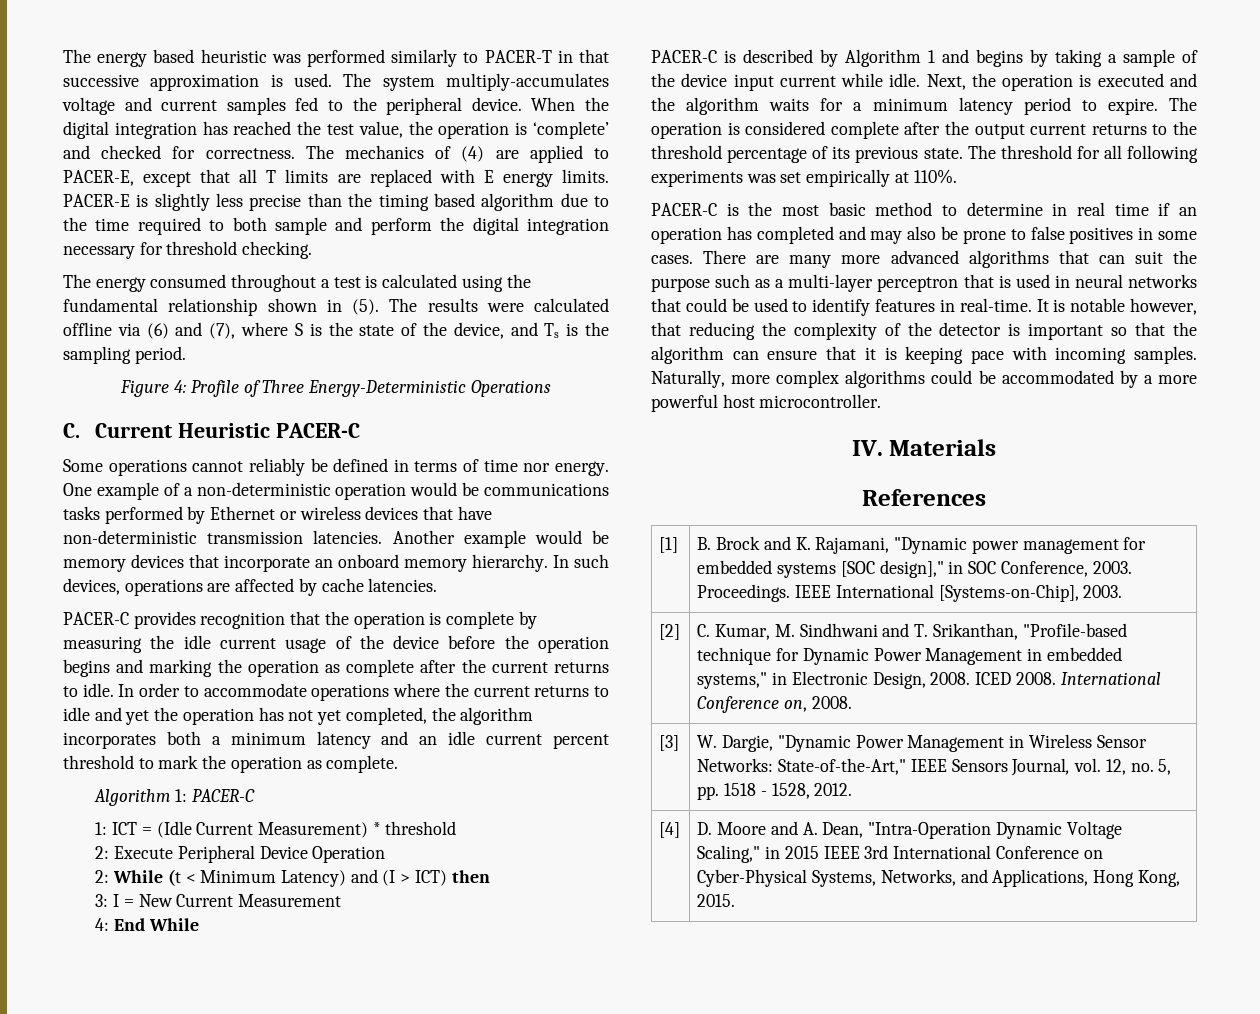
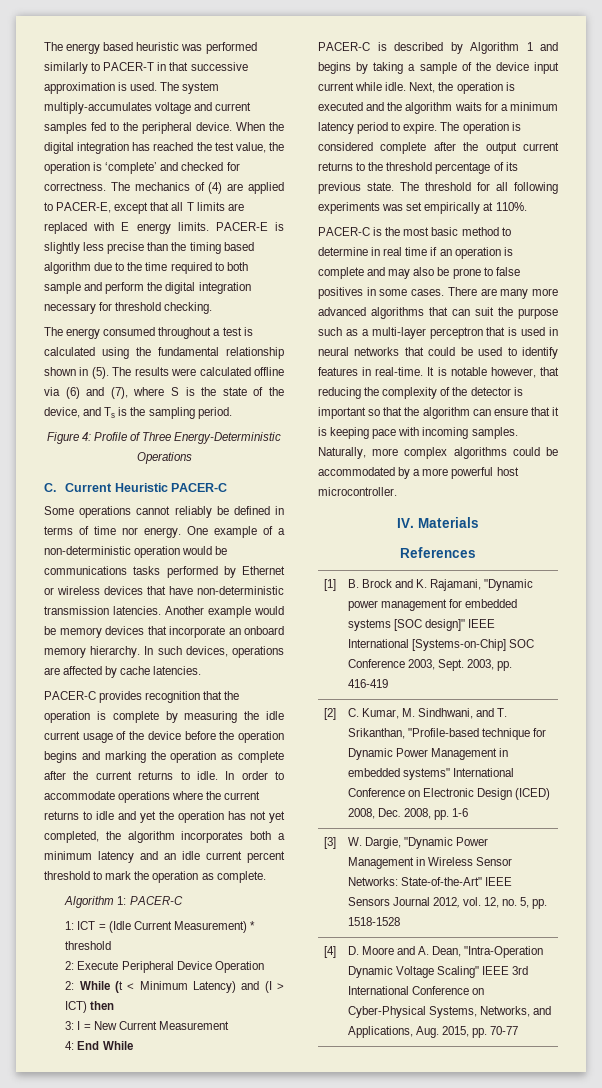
- PACER-C is the most basic method to determine in real time if an operation has completed and may also be prone to false positives in some cases.
+ PACER-C is the most basic method to determine in real time if an operation is complete and may also be prone to false positives in some cases.
- [1] | B. Brock and K. Rajamani, "Dynamic power management for embedded systems [SOC design]," in SOC Conference, 2003. Proceedings. IEEE International [Systems-on-Chip], 2003.
+ [1] | B. Brock and K. Rajamani, "Dynamic power management for embedded systems [SOC design]" IEEE International [Systems-on-Chip] SOC Conference 2003, Sept. 2003, pp. 416-419
- [2] | C. Kumar, M. Sindhwani and T. Srikanthan, "Profile-based technique for Dynamic Power Management in embedded systems," in Electronic Design, 2008. ICED 2008. International Conference on, 2008.
+ [2] | C. Kumar, M. Sindhwani, and T. Srikanthan, "Profile-based technique for Dynamic Power Management in embedded systems" International Conference on Electronic Design (ICED) 2008, Dec. 2008, pp. 1-6
- [3] | W. Dargie, "Dynamic Power Management in Wireless Sensor Networks: State-of-the-Art," IEEE Sensors Journal, vol. 12, no. 5, pp. 1518 - 1528, 2012.
+ [3] | W. Dargie, "Dynamic Power Management in Wireless Sensor Networks: State-of-the-Art" IEEE Sensors Journal 2012, vol. 12, no. 5, pp. 1518-1528
- [4] | D. Moore and A. Dean, "Intra-Operation Dynamic Voltage Scaling," in 2015 IEEE 3rd International Conference on Cyber-Physical Systems, Networks, and Applications, Hong Kong, 2015.
+ [4] | D. Moore and A. Dean, "Intra-Operation Dynamic Voltage Scaling" IEEE 3rd International Conference on Cyber-Physical Systems, Networks, and Applications, Aug. 2015, pp. 70-77

